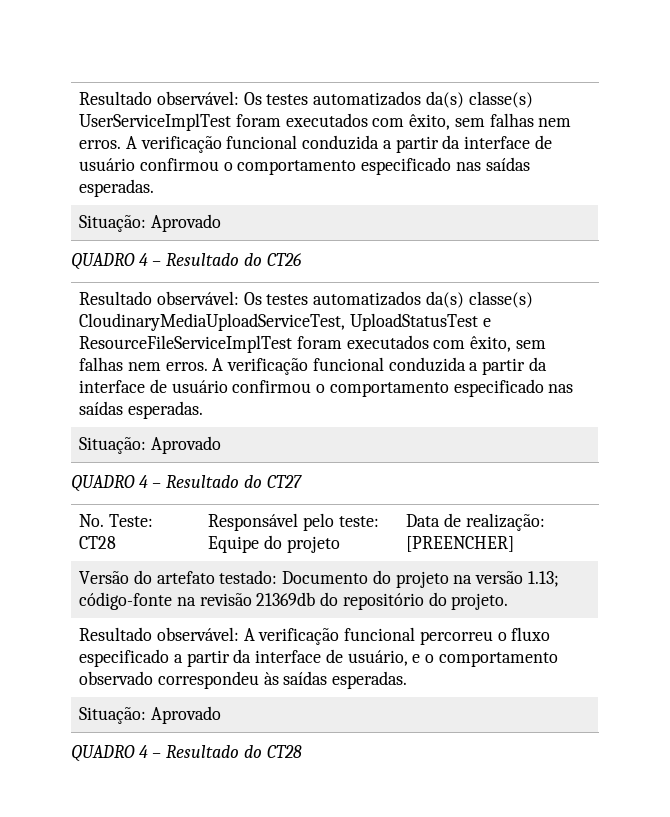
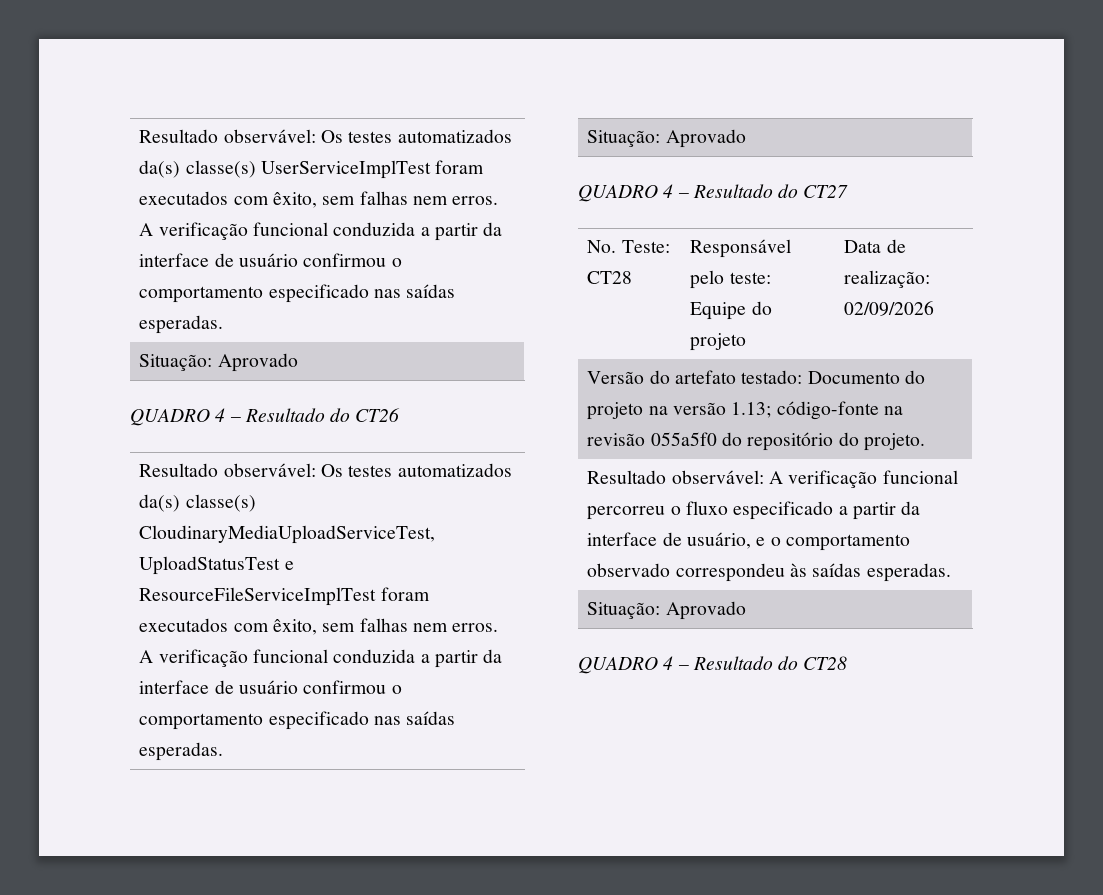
- No. Teste: CT28 | Responsável pelo teste: Equipe do projeto | Data de realização: [PREENCHER]
+ No. Teste: CT28 | Responsável pelo teste: Equipe do projeto | Data de realização: 02/09/2026
- Versão do artefato testado: Documento do projeto na versão 1.13; código-fonte na revisão 21369db do repositório do projeto.
+ Versão do artefato testado: Documento do projeto na versão 1.13; código-fonte na revisão 055a5f0 do repositório do projeto.

